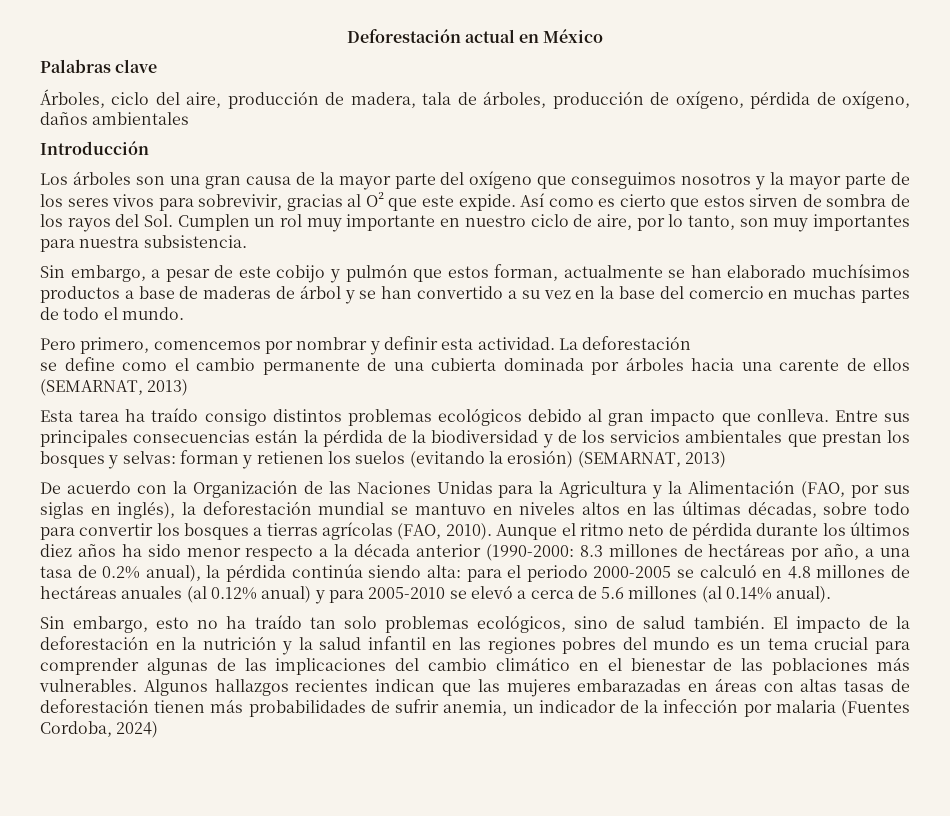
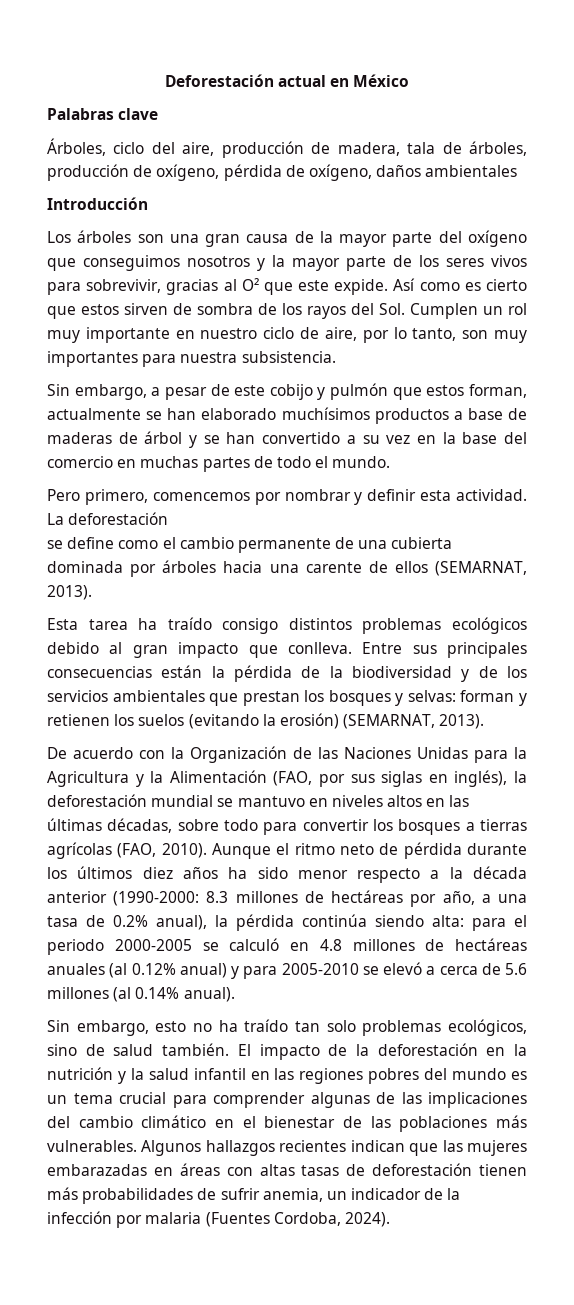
- se define como el cambio permanente de una cubierta dominada por árboles hacia una carente de ellos (SEMARNAT, 2013)
+ se define como el cambio permanente de una cubierta dominada por árboles hacia una carente de ellos (SEMARNAT, 2013).
- Entre sus principales consecuencias están la pérdida de la biodiversidad y de los servicios ambientales que prestan los bosques y selvas: forman y retienen los suelos (evitando la erosión) (SEMARNAT, 2013)
+ Entre sus principales consecuencias están la pérdida de la biodiversidad y de los servicios ambientales que prestan los bosques y selvas: forman y retienen los suelos (evitando la erosión) (SEMARNAT, 2013).
- Algunos hallazgos recientes indican que las mujeres embarazadas en áreas con altas tasas de deforestación tienen más probabilidades de sufrir anemia, un indicador de la infección por malaria (Fuentes Cordoba, 2024)
+ Algunos hallazgos recientes indican que las mujeres embarazadas en áreas con altas tasas de deforestación tienen más probabilidades de sufrir anemia, un indicador de la infección por malaria (Fuentes Cordoba, 2024).

